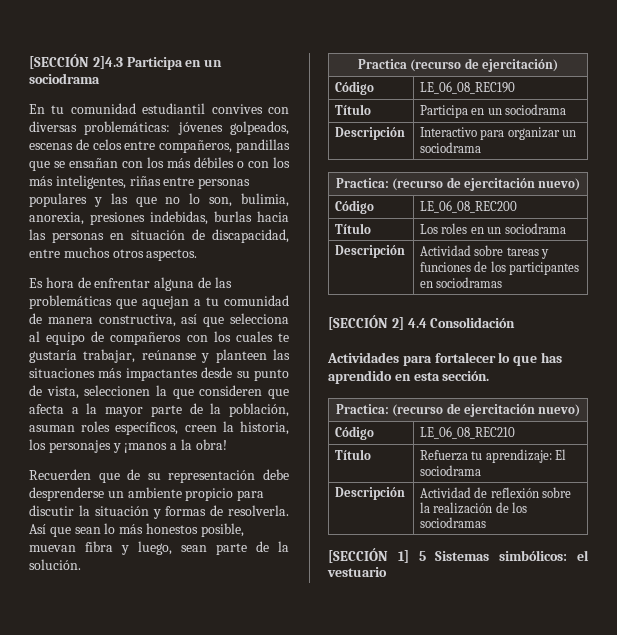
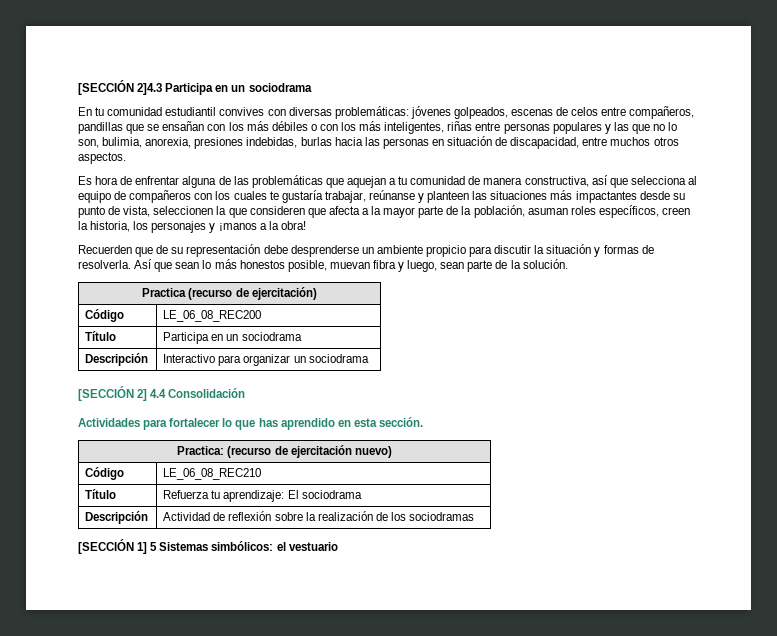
- Código | LE_06_08_REC190
+ Código | LE_06_08_REC200
  Descripción | Interactivo para organizar un sociodrama
- Practica: (recurso de ejercitación nuevo)
- Código | LE_06_08_REC200
- Título | Los roles en un sociodrama
- Descripción | Actividad sobre tareas y funciones de los participantes en sociodramas

